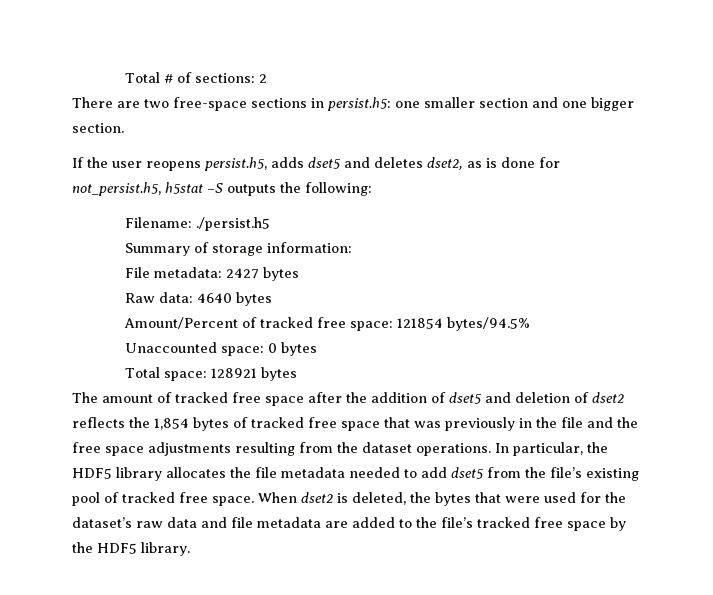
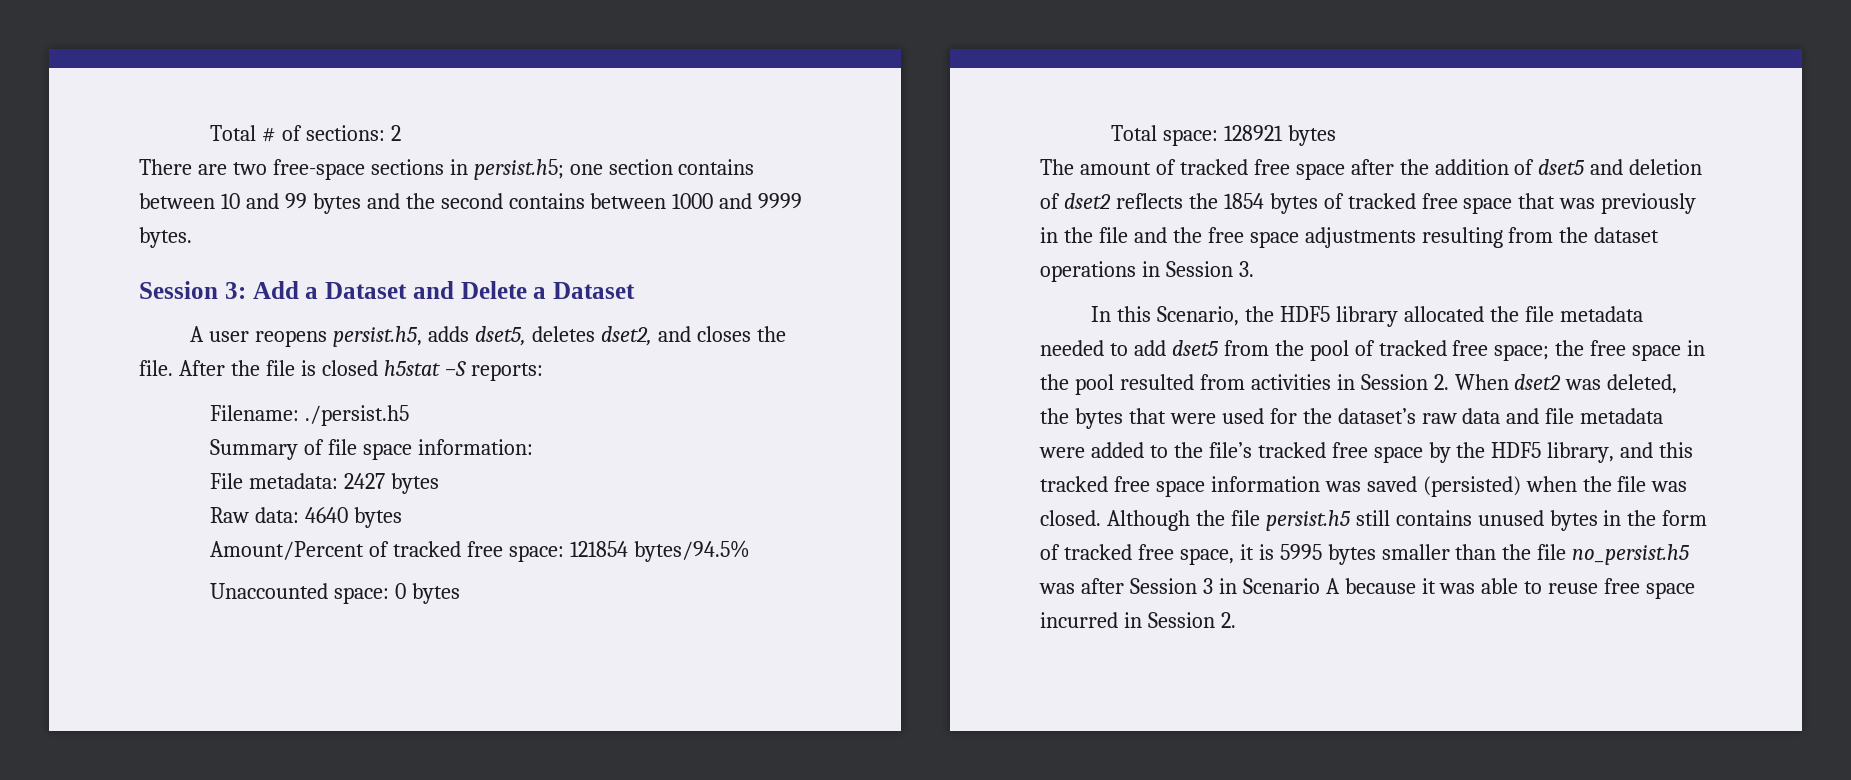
- There are two free-space sections in persist.h5: one smaller section and one bigger section.
- If the user reopens persist.h5, adds dset5 and deletes dset2, as is done for not_persist.h5, h5stat –S outputs the following:
+ There are two free-space sections in persist.h5; one section contains between 10 and 99 bytes and the second contains between 1000 and 9999 bytes.
+ Session 3: Add a Dataset and Delete a Dataset
+ A user reopens persist.h5, adds dset5, deletes dset2, and closes the file. After the file is closed h5stat –S reports:
- Summary of storage information:
+ Summary of file space information:
- The amount of tracked free space after the addition of dset5 and deletion of dset2 reflects the 1,854 bytes of tracked free space that was previously in the file and the free space adjustments resulting from the dataset operations. In particular, the HDF5 library allocates the file metadata needed to add dset5 from the file’s existing pool of tracked free space. When dset2 is deleted, the bytes that were used for the dataset’s raw data and file metadata are added to the file’s tracked free space by the HDF5 library.
+ The amount of tracked free space after the addition of dset5 and deletion of dset2 reflects the 1854 bytes of tracked free space that was previously in the file and the free space adjustments resulting from the dataset operations in Session 3.
+ In this Scenario, the HDF5 library allocated the file metadata needed to add dset5 from the pool of tracked free space; the free space in the pool resulted from activities in Session 2. When dset2 was deleted, the bytes that were used for the dataset’s raw data and file metadata were added to the file’s tracked free space by the HDF5 library, and this tracked free space information was saved (persisted) when the file was closed. Although the file persist.h5 still contains unused bytes in the form of tracked free space, it is 5995 bytes smaller than the file no_persist.h5 was after Session 3 in Scenario A because it was able to reuse free space incurred in Session 2.

